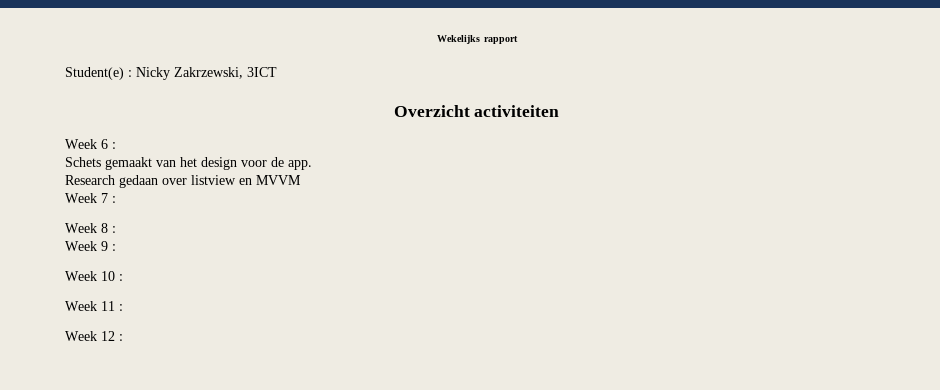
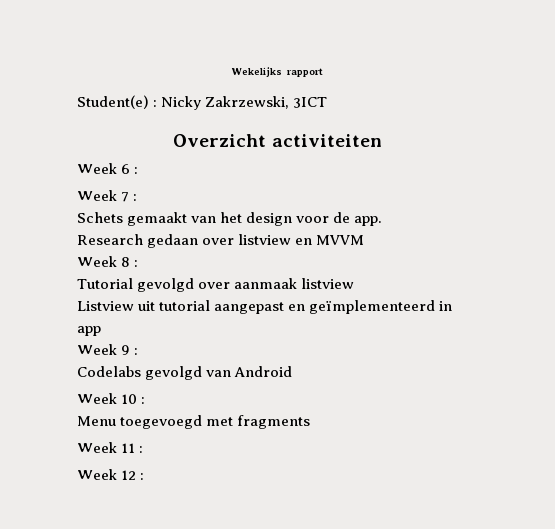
+ Week 7 :
- Week 7 :
  Week 8 :
+ Tutorial gevolgd over aanmaak listview
+ Listview uit tutorial aangepast en geïmplementeerd in app
+ Codelabs gevolgd van Android
+ Menu toegevoegd met fragments

